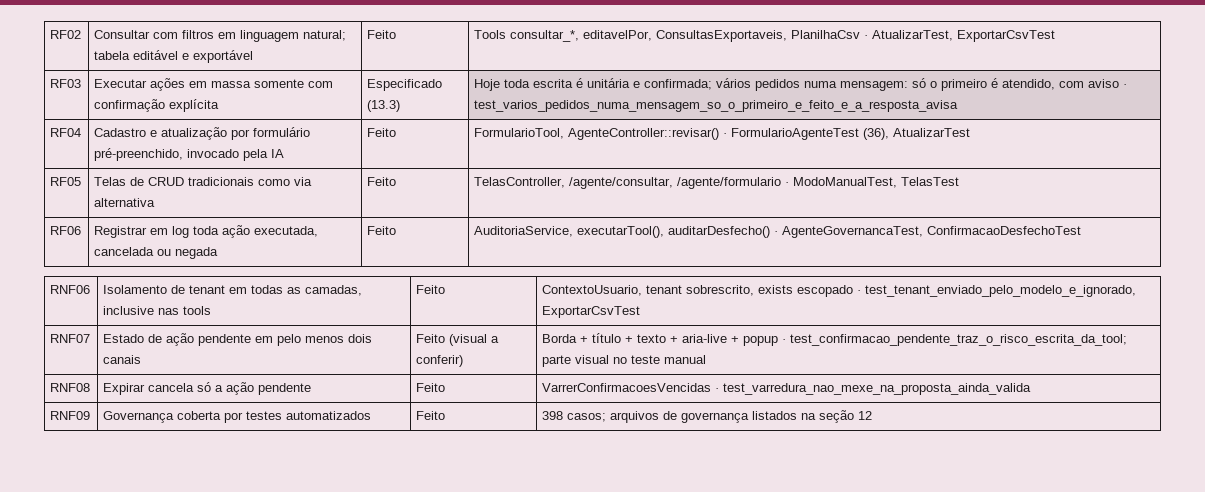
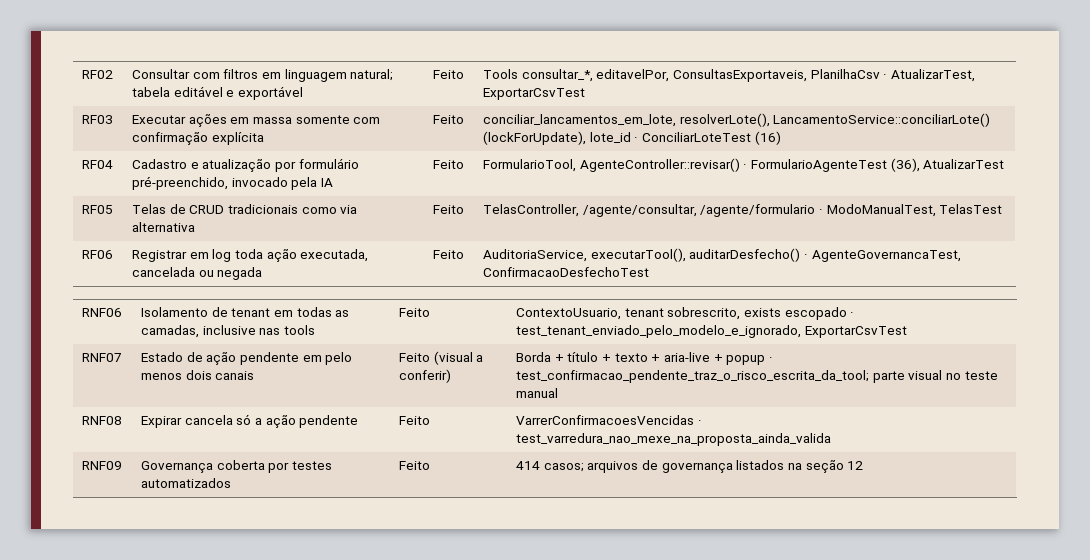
- RF03 | Executar ações em massa somente com confirmação explícita | Especificado (13.3) | Hoje toda escrita é unitária e confirmada; vários pedidos numa mensagem: só o primeiro é atendido, com aviso · test_varios_pedidos_numa_mensagem_so_o_primeiro_e_feito_e_a_resposta_avisa
+ RF03 | Executar ações em massa somente com confirmação explícita | Feito | conciliar_lancamentos_em_lote, resolverLote(), LancamentoService::conciliarLote() (lockForUpdate), lote_id · ConciliarLoteTest (16)
- RNF09 | Governança coberta por testes automatizados | Feito | 398 casos; arquivos de governança listados na seção 12
+ RNF09 | Governança coberta por testes automatizados | Feito | 414 casos; arquivos de governança listados na seção 12

